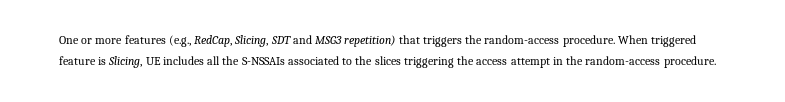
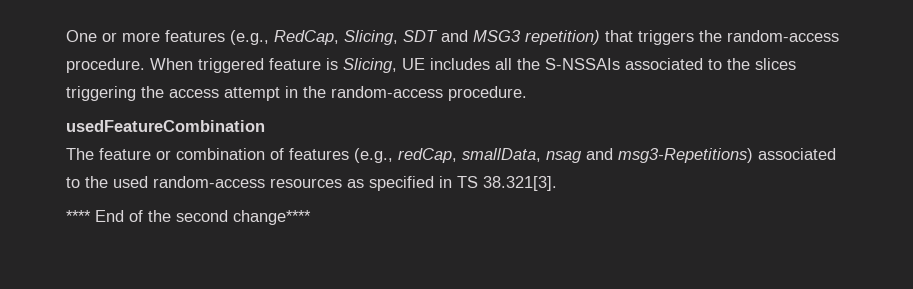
+ usedFeatureCombination
+ The feature or combination of features (e.g., redCap, smallData, nsag and msg3-Repetitions) associated to the used random-access resources as specified in TS 38.321[3].
+ **** End of the second change****

